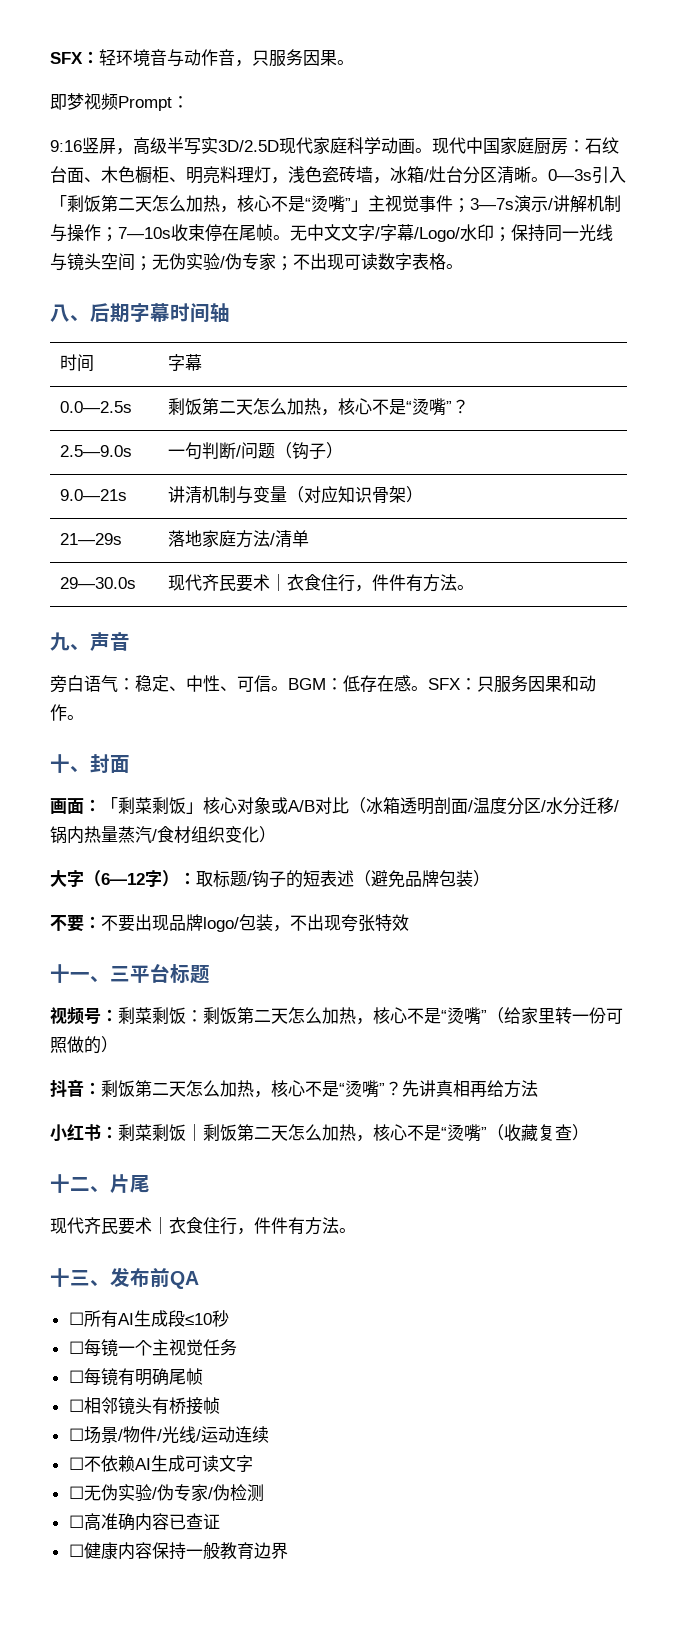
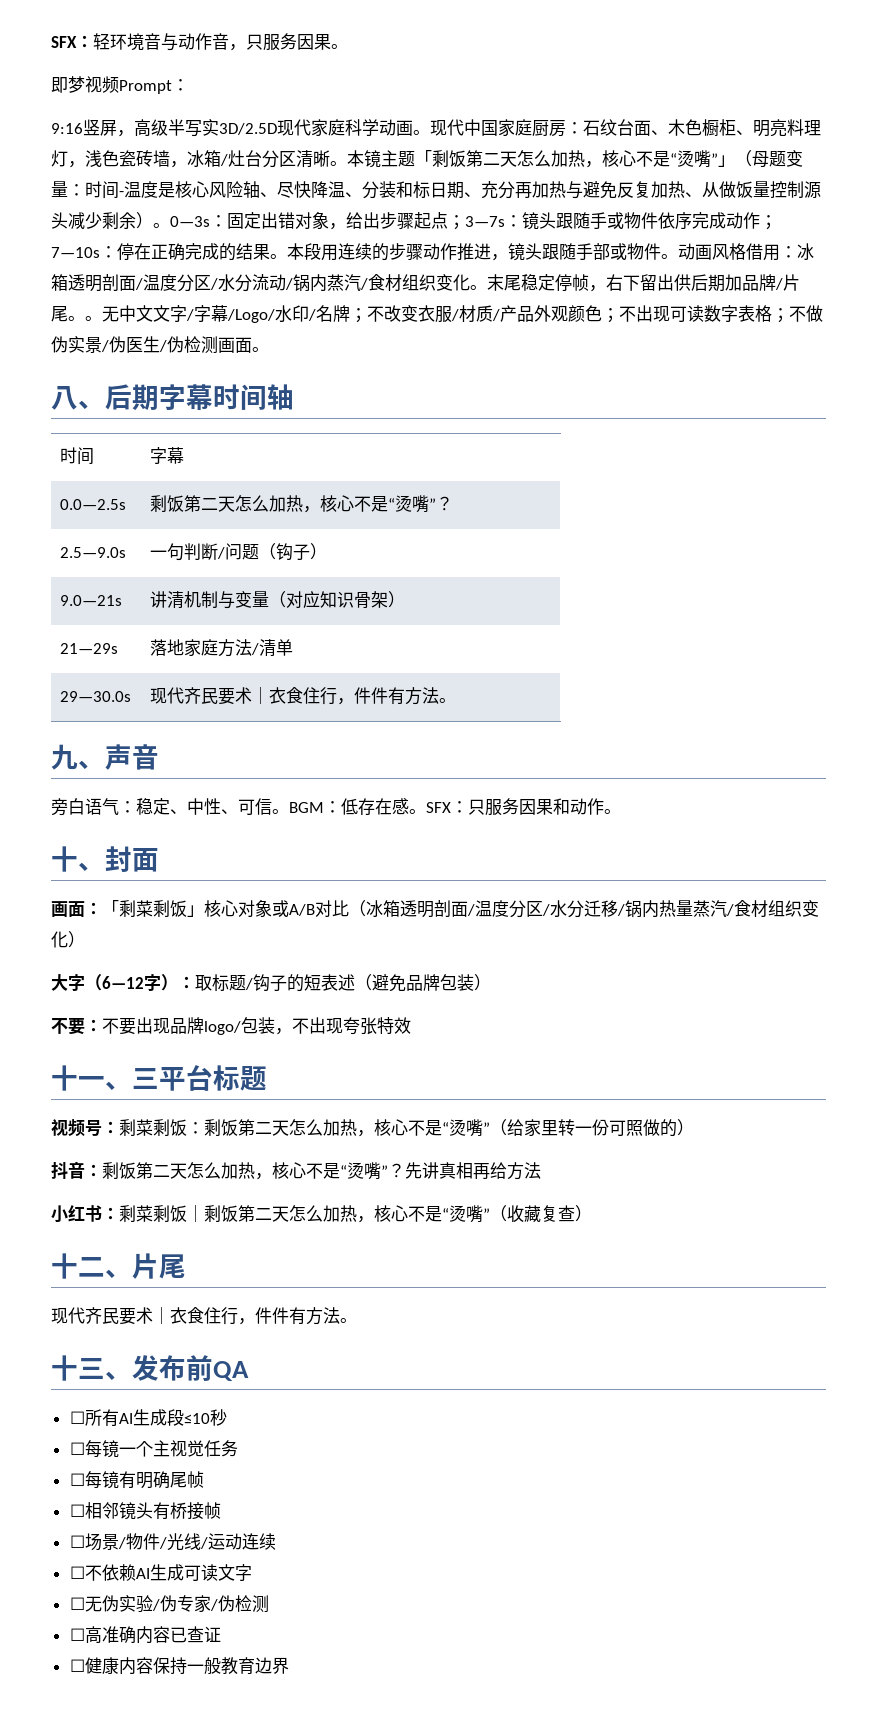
- 0—3s引入「剩饭第二天怎么加热，核心不是“烫嘴”」主视觉事件；3—7s演示/讲解机制与操作；7—10s收束停在尾帧。
+ 本镜主题「剩饭第二天怎么加热，核心不是“烫嘴”」（母题变量：时间-温度是核心风险轴、尽快降温、分装和标日期、充分再加热与避免反复加热、从做饭量控制源头减少剩余）。0—3s：固定出错对象，给出步骤起点；3—7s：镜头跟随手或物件依序完成动作；7—10s：停在正确完成的结果。本段用连续的步骤动作推进，镜头跟随手部或物件。动画风格借用：冰箱透明剖面/温度分区/水分流动/锅内蒸汽/食材组织变化。末尾稳定停帧，右下留出供后期加品牌/片尾。。
- 无中文文字/字幕/Logo/水印；保持同一光线与镜头空间；无伪实验/伪专家；不出现可读数字表格。
+ 无中文文字/字幕/Logo/水印/名牌；不改变衣服/材质/产品外观颜色；不出现可读数字表格；不做伪实景/伪医生/伪检测画面。

